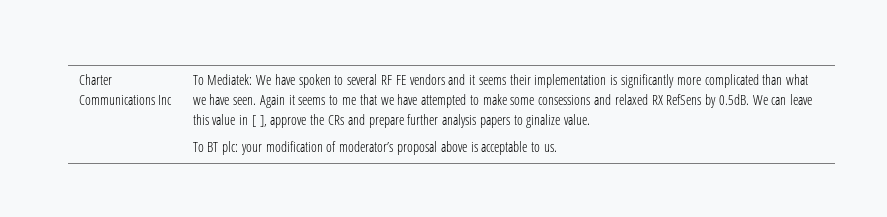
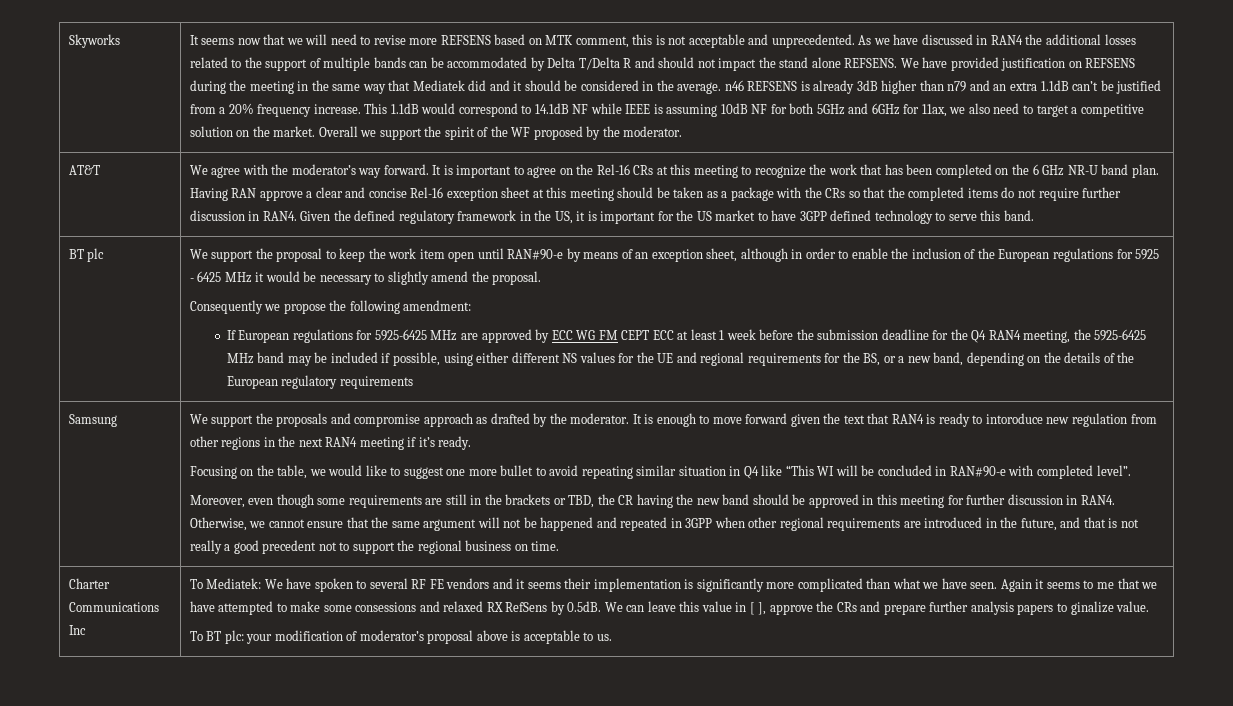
+ Skyworks | It seems now that we will need to revise more REFSENS based on MTK comment, this is not acceptable and unprecedented. As we have discussed in RAN4 the additional losses related to the support of multiple bands can be accommodated by Delta T/Delta R and should not impact the stand alone REFSENS. We have provided justification on REFSENS during the meeting in the same way that Mediatek did and it should be considered in the average. n46 REFSENS is already 3dB higher than n79 and an extra 1.1dB can’t be justified from a 20% frequency increase. This 1.1dB would correspond to 14.1dB NF while IEEE is assuming 10dB NF for both 5GHz and 6GHz for 11ax, we also need to target a competitive solution on the market. Overall we support the spirit of the WF proposed by the moderator.
+ AT&T | We agree with the moderator’s way forward. It is important to agree on the Rel-16 CRs at this meeting to recognize the work that has been completed on the 6 GHz NR-U band plan. Having RAN approve a clear and concise Rel-16 exception sheet at this meeting should be taken as a package with the CRs so that the completed items do not require further discussion in RAN4. Given the defined regulatory framework in the US, it is important for the US market to have 3GPP defined technology to serve this band.
+ BT plc | We support the proposal to keep the work item open until RAN#90-e by means of an exception sheet, although in order to enable the inclusion of the European regulations for 5925 - 6425 MHz it would be necessary to slightly amend the proposal.
+ Consequently we propose the following amendment:
+ If European regulations for 5925-6425 MHz are approved by ECC WG FM CEPT ECC at least 1 week before the submission deadline for the Q4 RAN4 meeting, the 5925-6425 MHz band may be included if possible, using either different NS values for the UE and regional requirements for the BS, or a new band, depending on the details of the European regulatory requirements
+ Samsung | We support the proposals and compromise approach as drafted by the moderator. It is enough to move forward given the text that RAN4 is ready to intoroduce new regulation from other regions in the next RAN4 meeting if it’s ready.
+ Focusing on the table, we would like to suggest one more bullet to avoid repeating similar situation in Q4 like “This WI will be concluded in RAN#90-e with completed level”.
+ Moreover, even though some requirements are still in the brackets or TBD, the CR having the new band should be approved in this meeting for further discussion in RAN4. Otherwise, we cannot ensure that the same argument will not be happened and repeated in 3GPP when other regional requirements are introduced in the future, and that is not really a good precedent not to support the regional business on time.

